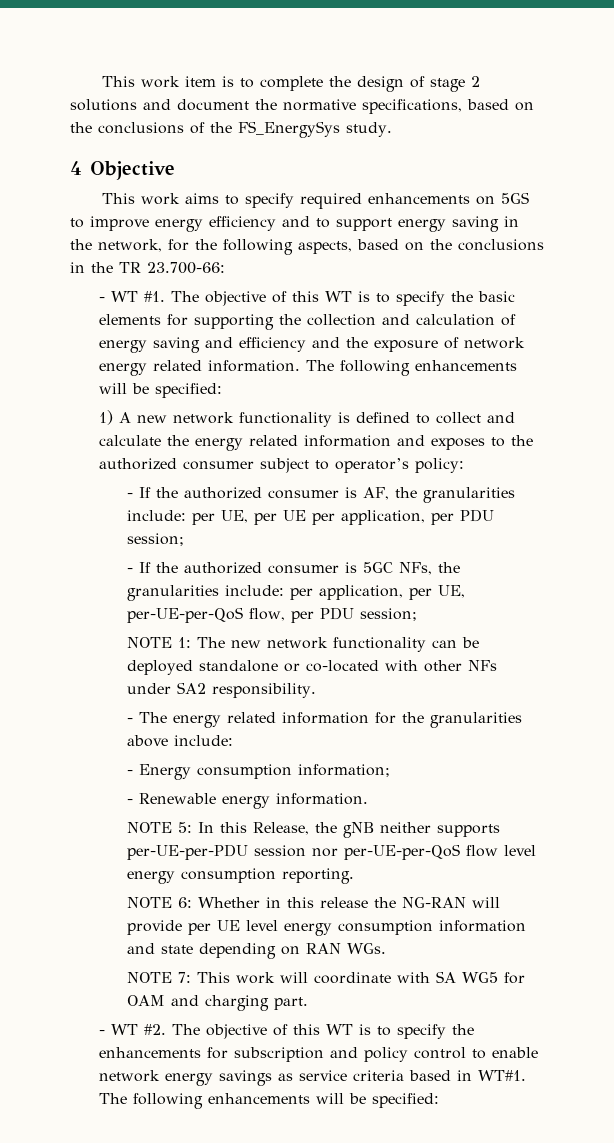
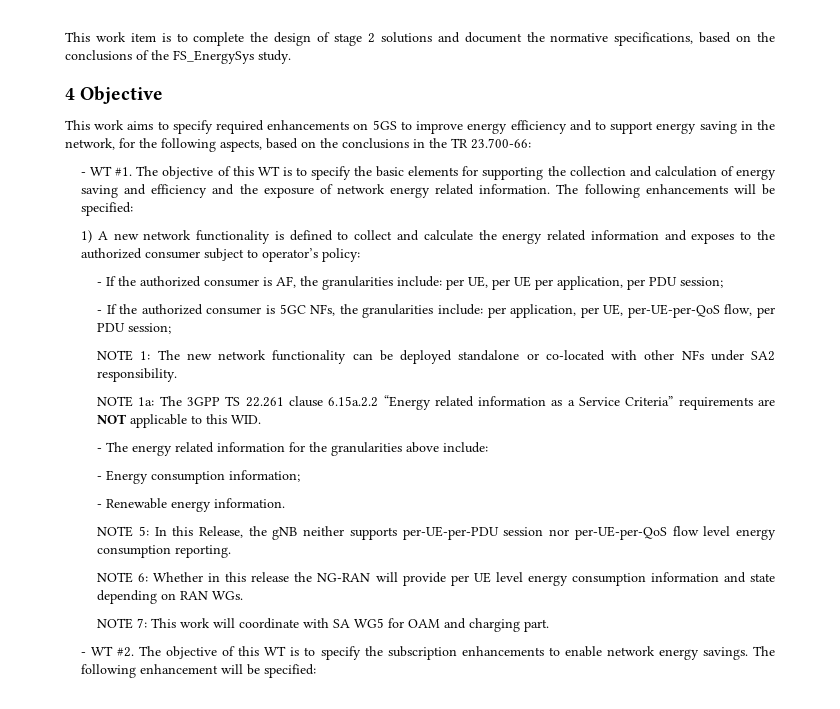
+ NOTE 1a: The 3GPP TS 22.261 clause 6.15a.2.2 “Energy related information as a Service Criteria” requirements are NOT applicable to this WID.
- The objective of this WT is to specify the enhancements for subscription and policy control to enable network energy savings as service criteria based in WT#1. The following enhancements will be specified:
+ The objective of this WT is to specify the subscription enhancements to enable network energy savings. The following enhancement will be specified:

